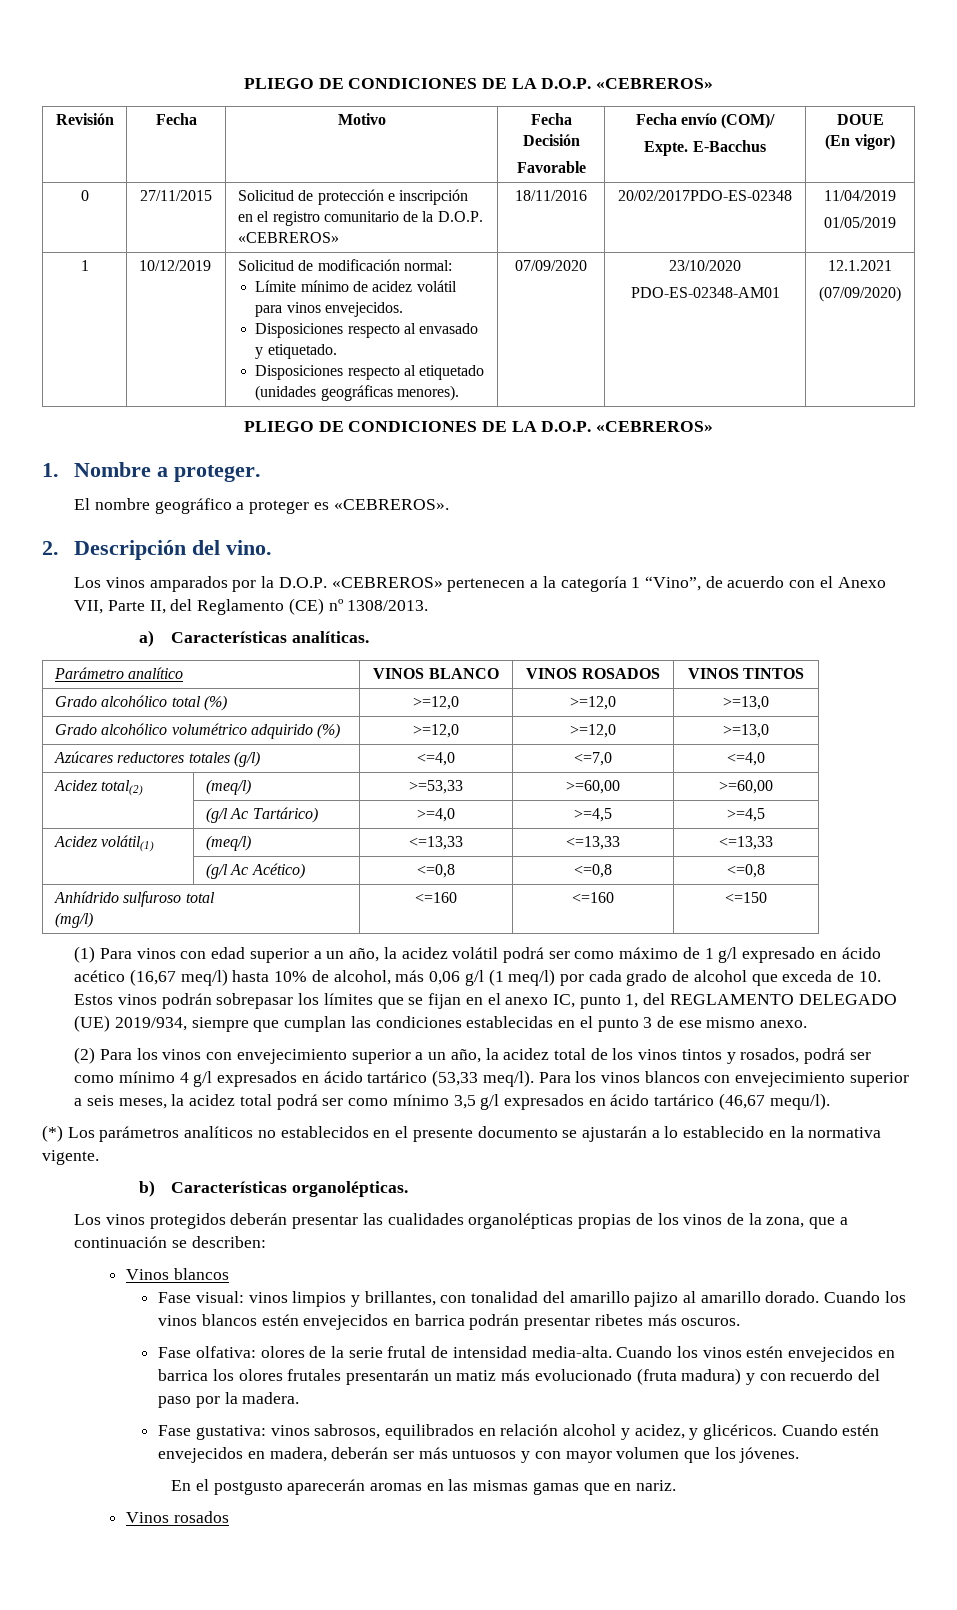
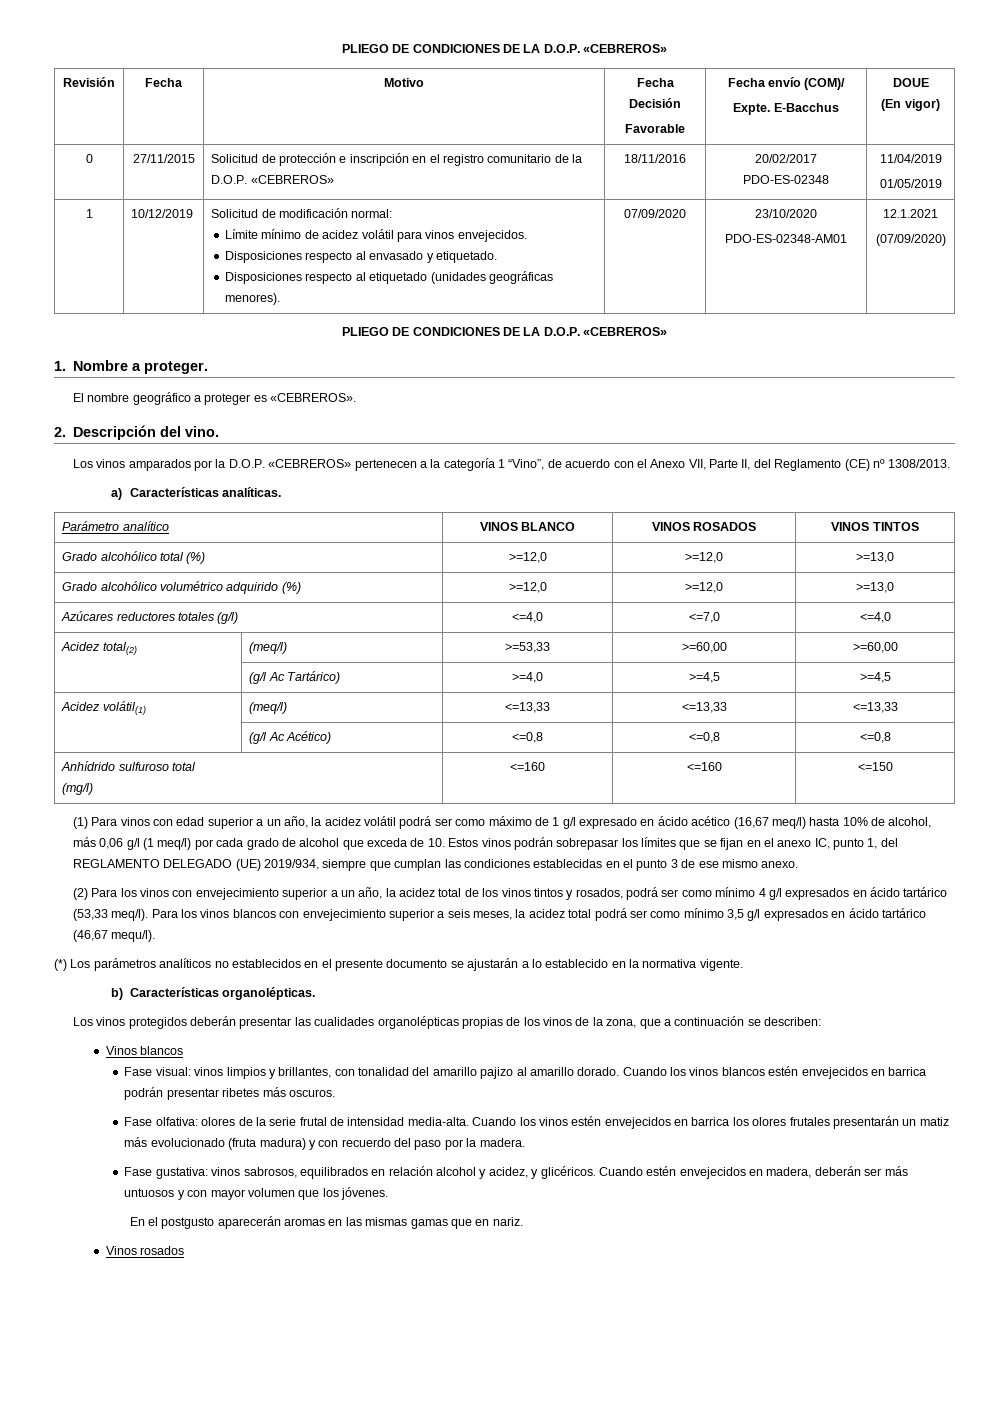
- 0 | 27/11/2015 | Solicitud de protección e inscripción en el registro comunitario de la D.O.P. «CEBREROS» | 18/11/2016 | 20/02/2017PDO-ES-02348 | 11/04/2019
+ 0 | 27/11/2015 | Solicitud de protección e inscripción en el registro comunitario de la D.O.P. «CEBREROS» | 18/11/2016 | 20/02/2017 PDO-ES-02348 | 11/04/2019

